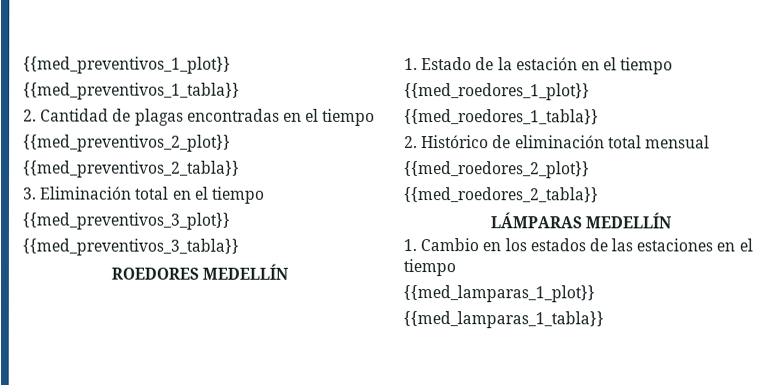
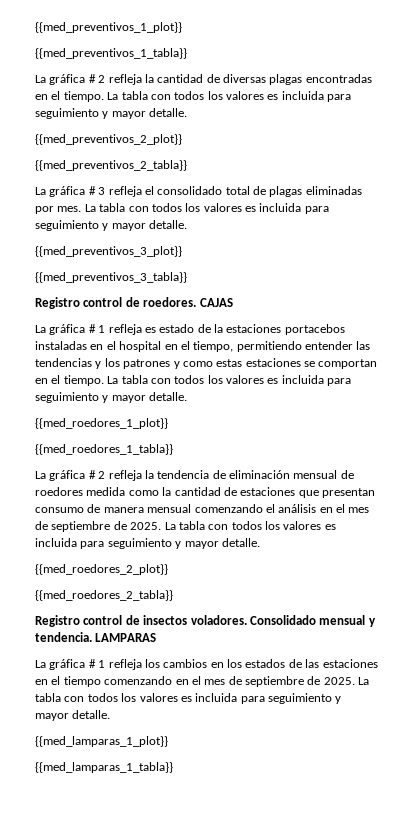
- 2. Cantidad de plagas encontradas en el tiempo
+ La gráfica # 2 refleja la cantidad de diversas plagas encontradas en el tiempo. La tabla con todos los valores es incluida para seguimiento y mayor detalle.
  {{med_preventivos_2_plot}}
  {{med_preventivos_2_tabla}}
- 3. Eliminación total en el tiempo
+ La gráfica # 3 refleja el consolidado total de plagas eliminadas por mes. La tabla con todos los valores es incluida para seguimiento y mayor detalle.
  {{med_preventivos_3_plot}}
  {{med_preventivos_3_tabla}}
- ROEDORES MEDELLÍN
- 1. Estado de la estación en el tiempo
+ Registro control de roedores. CAJAS
+ La gráfica # 1 refleja es estado de la estaciones portacebos instaladas en el hospital en el tiempo, permitiendo entender las tendencias y los patrones y como estas estaciones se comportan en el tiempo. La tabla con todos los valores es incluida para seguimiento y mayor detalle.
  {{med_roedores_1_plot}}
  {{med_roedores_1_tabla}}
- 2. Histórico de eliminación total mensual
+ La gráfica # 2 refleja la tendencia de eliminación mensual de roedores medida como la cantidad de estaciones que presentan consumo de manera mensual comenzando el análisis en el mes de septiembre de 2025. La tabla con todos los valores es incluida para seguimiento y mayor detalle.
  {{med_roedores_2_plot}}
  {{med_roedores_2_tabla}}
- LÁMPARAS MEDELLÍN
- 1. Cambio en los estados de las estaciones en el tiempo
+ Registro control de insectos voladores. Consolidado mensual y tendencia. LAMPARAS
+ La gráfica # 1 refleja los cambios en los estados de las estaciones en el tiempo comenzando en el mes de septiembre de 2025. La tabla con todos los valores es incluida para seguimiento y mayor detalle.

